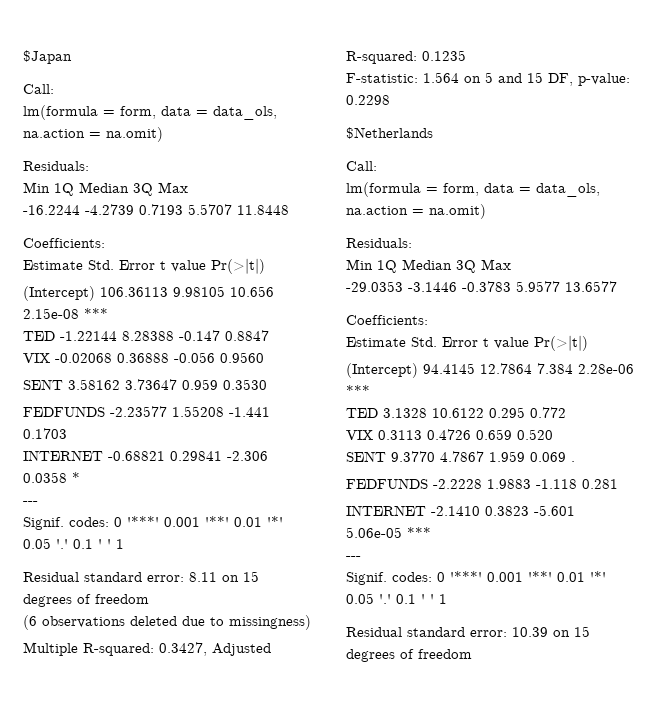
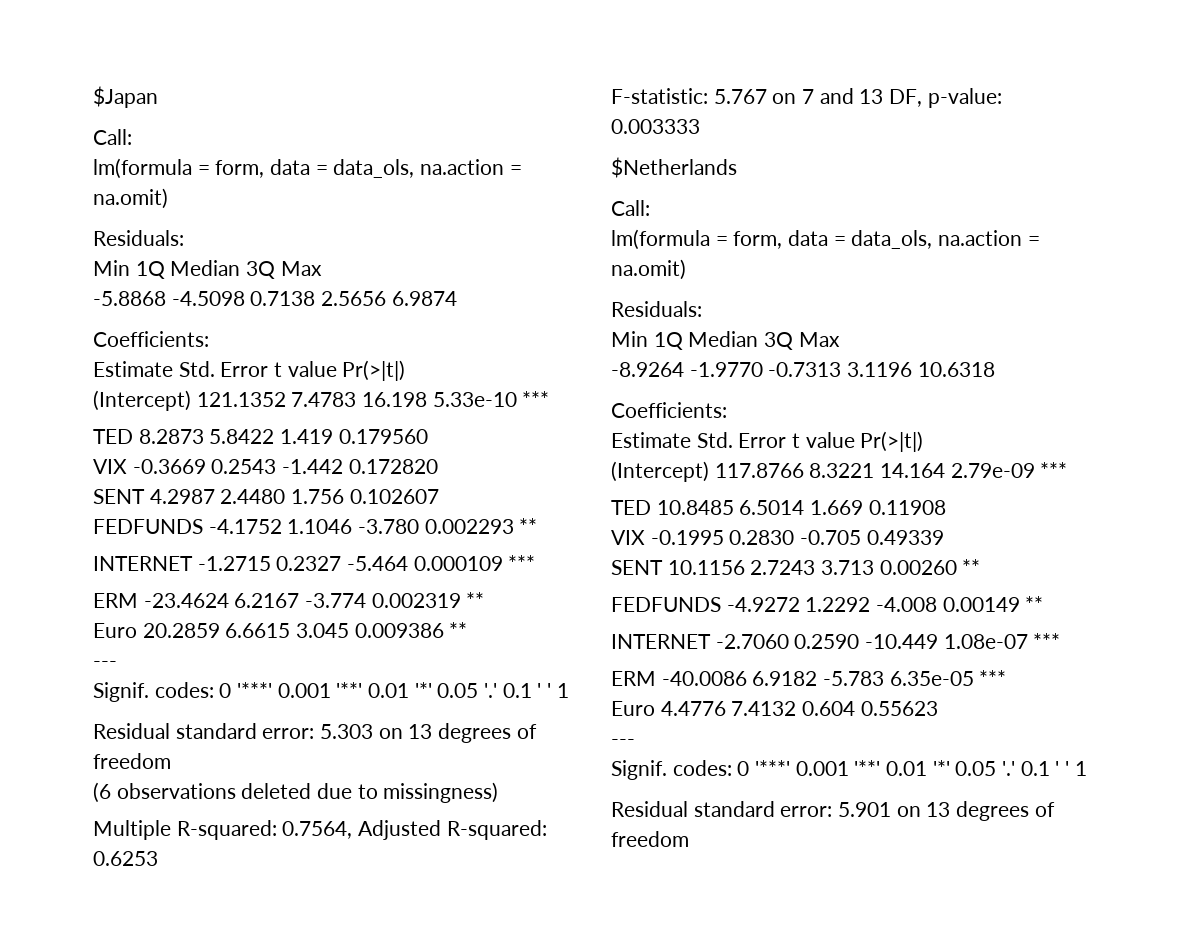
- -16.2244 -4.2739 0.7193 5.5707 11.8448
+ -5.8868 -4.5098 0.7138 2.5656 6.9874
  Coefficients:
  Estimate Std. Error t value Pr(>|t|)
- (Intercept) 106.36113 9.98105 10.656 2.15e-08 ***
- TED -1.22144 8.28388 -0.147 0.8847
- VIX -0.02068 0.36888 -0.056 0.9560
- SENT 3.58162 3.73647 0.959 0.3530
- FEDFUNDS -2.23577 1.55208 -1.441 0.1703
- INTERNET -0.68821 0.29841 -2.306 0.0358 *
+ (Intercept) 121.1352 7.4783 16.198 5.33e-10 ***
+ TED 8.2873 5.8422 1.419 0.179560
+ VIX -0.3669 0.2543 -1.442 0.172820
+ SENT 4.2987 2.4480 1.756 0.102607
+ FEDFUNDS -4.1752 1.1046 -3.780 0.002293 **
+ INTERNET -1.2715 0.2327 -5.464 0.000109 ***
+ ERM -23.4624 6.2167 -3.774 0.002319 **
+ Euro 20.2859 6.6615 3.045 0.009386 **
- Residual standard error: 8.11 on 15 degrees of freedom
+ Residual standard error: 5.303 on 13 degrees of freedom
- Multiple R-squared: 0.3427, Adjusted R-squared: 0.1235
+ Multiple R-squared: 0.7564, Adjusted R-squared: 0.6253
- F-statistic: 1.564 on 5 and 15 DF, p-value: 0.2298
+ F-statistic: 5.767 on 7 and 13 DF, p-value: 0.003333
- -29.0353 -3.1446 -0.3783 5.9577 13.6577
+ -8.9264 -1.9770 -0.7313 3.1196 10.6318
  Coefficients:
  Estimate Std. Error t value Pr(>|t|)
- (Intercept) 94.4145 12.7864 7.384 2.28e-06 ***
- TED 3.1328 10.6122 0.295 0.772
- VIX 0.3113 0.4726 0.659 0.520
- SENT 9.3770 4.7867 1.959 0.069 .
- FEDFUNDS -2.2228 1.9883 -1.118 0.281
- INTERNET -2.1410 0.3823 -5.601 5.06e-05 ***
+ (Intercept) 117.8766 8.3221 14.164 2.79e-09 ***
+ TED 10.8485 6.5014 1.669 0.11908
+ VIX -0.1995 0.2830 -0.705 0.49339
+ SENT 10.1156 2.7243 3.713 0.00260 **
+ FEDFUNDS -4.9272 1.2292 -4.008 0.00149 **
+ INTERNET -2.7060 0.2590 -10.449 1.08e-07 ***
+ ERM -40.0086 6.9182 -5.783 6.35e-05 ***
+ Euro 4.4776 7.4132 0.604 0.55623
- Residual standard error: 10.39 on 15 degrees of freedom
+ Residual standard error: 5.901 on 13 degrees of freedom

